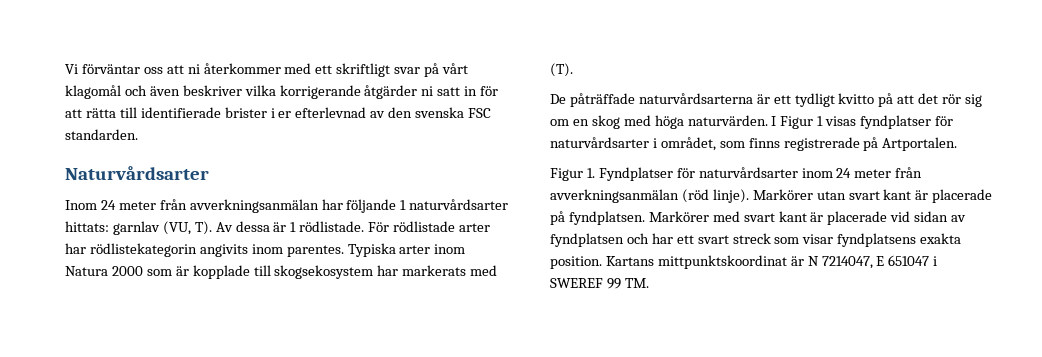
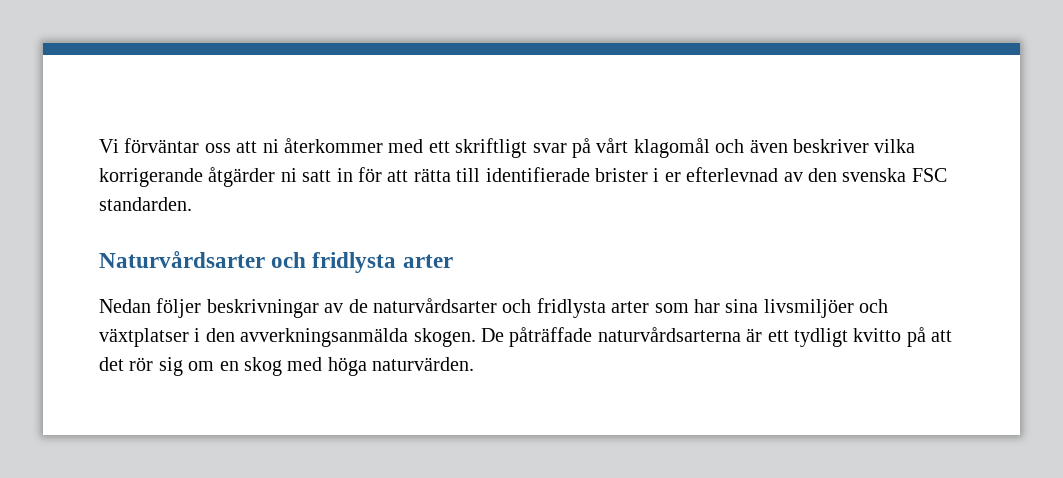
- Naturvårdsarter
- Inom 24 meter från avverkningsanmälan har följande 1 naturvårdsarter hittats: garnlav (VU, T). Av dessa är 1 rödlistade. För rödlistade arter har rödlistekategorin angivits inom parentes. Typiska arter inom Natura 2000 som är kopplade till skogsekosystem har markerats med (T).
- De påträffade naturvårdsarterna är ett tydligt kvitto på att det rör sig om en skog med höga naturvärden. I Figur 1 visas fyndplatser för naturvårdsarter i området, som finns registrerade på Artportalen.
- Figur 1. Fyndplatser för naturvårdsarter inom 24 meter från avverkningsanmälan (röd linje). Markörer utan svart kant är placerade på fyndplatsen. Markörer med svart kant är placerade vid sidan av fyndplatsen och har ett svart streck som visar fyndplatsens exakta position. Kartans mittpunktskoordinat är N 7214047, E 651047 i SWEREF 99 TM.
+ Naturvårdsarter och fridlysta arter
+ Nedan följer beskrivningar av de naturvårdsarter och fridlysta arter som har sina livsmiljöer och växtplatser i den avverkningsanmälda skogen. De påträffade naturvårdsarterna är ett tydligt kvitto på att det rör sig om en skog med höga naturvärden.

